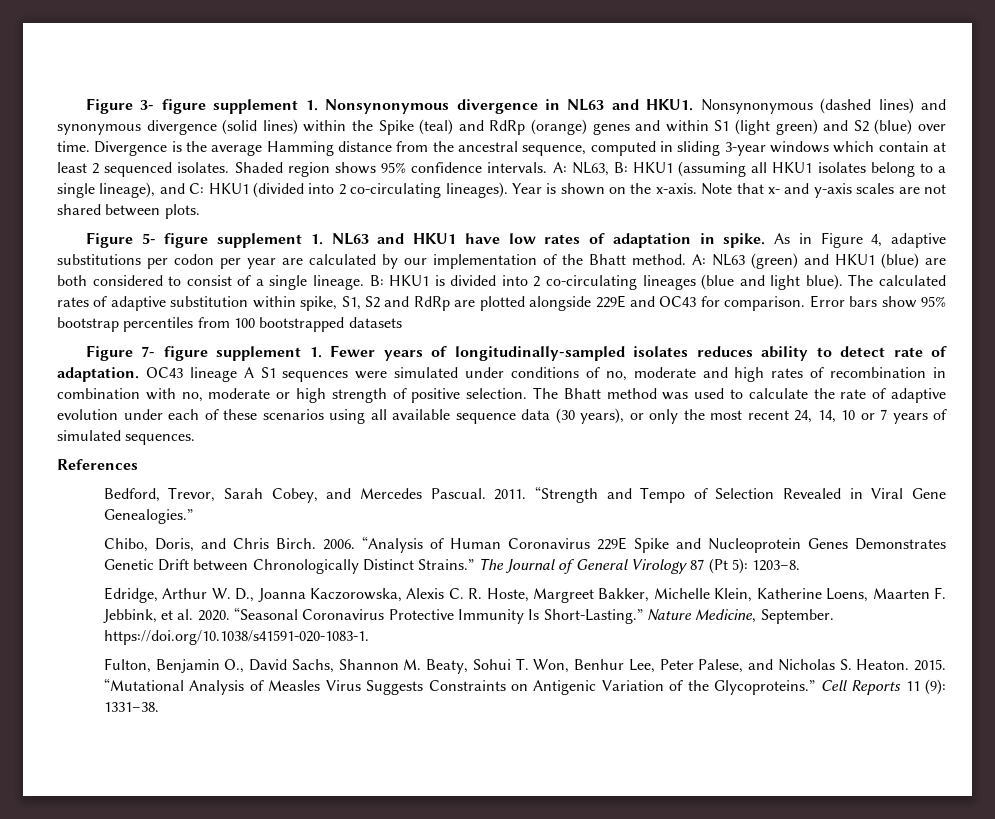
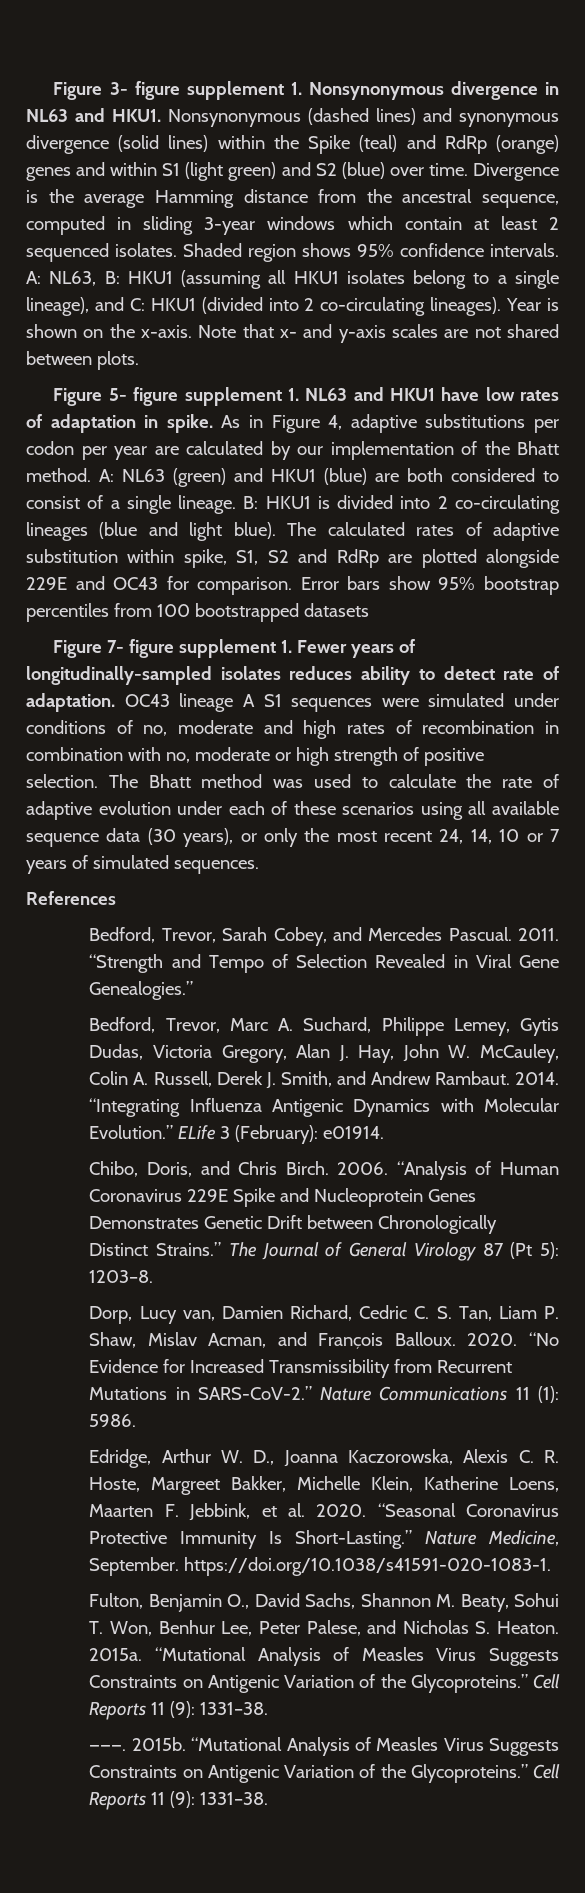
+ Bedford, Trevor, Marc A. Suchard, Philippe Lemey, Gytis Dudas, Victoria Gregory, Alan J. Hay, John W. McCauley, Colin A. Russell, Derek J. Smith, and Andrew Rambaut. 2014. “Integrating Influenza Antigenic Dynamics with Molecular Evolution.” ELife 3 (February): e01914.
+ Dorp, Lucy van, Damien Richard, Cedric C. S. Tan, Liam P. Shaw, Mislav Acman, and François Balloux. 2020. “No Evidence for Increased Transmissibility from Recurrent Mutations in SARS-CoV-2.” Nature Communications 11 (1): 5986.
- 2015.
+ 2015a.
+ ———. 2015b. “Mutational Analysis of Measles Virus Suggests Constraints on Antigenic Variation of the Glycoproteins.” Cell Reports 11 (9): 1331–38.

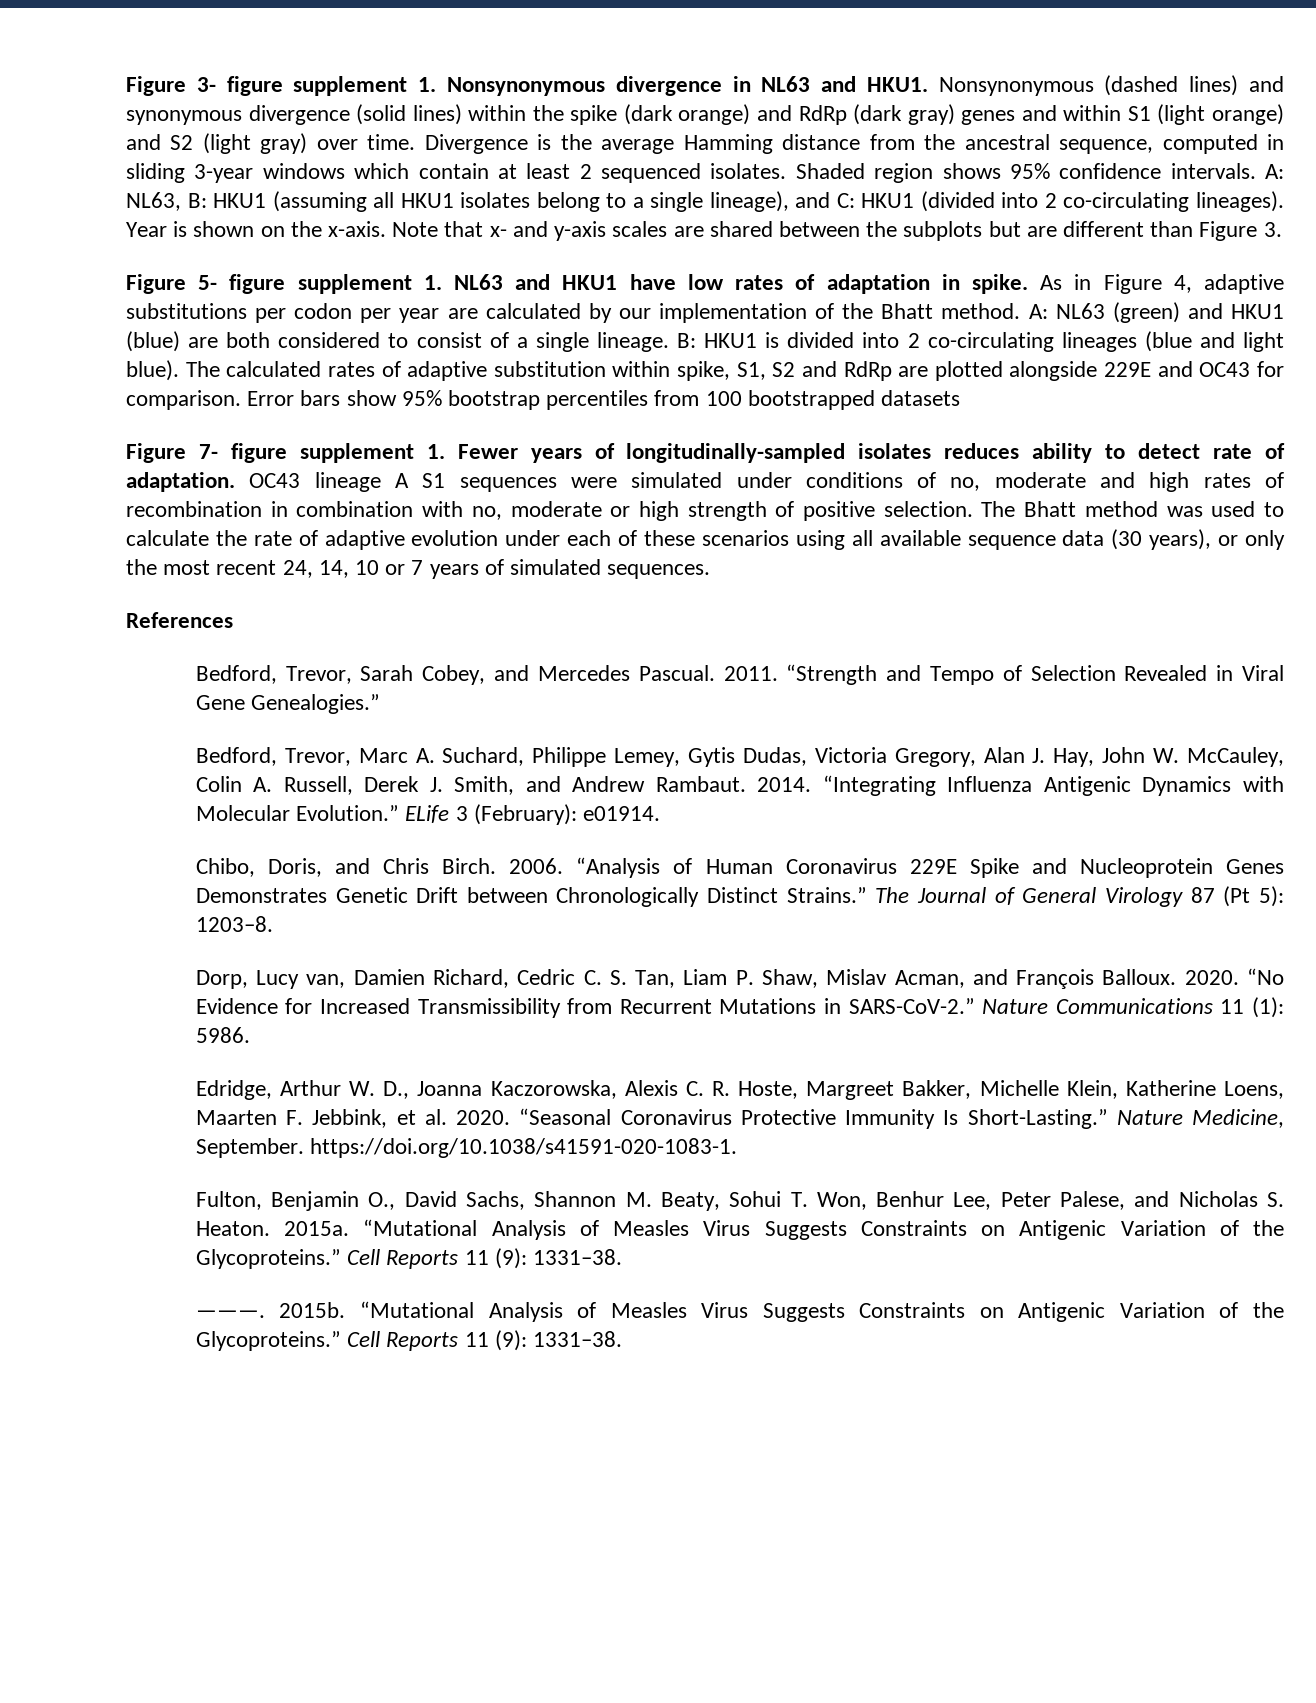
- Nonsynonymous (dashed lines) and synonymous divergence (solid lines) within the Spike (teal) and RdRp (orange) genes and within S1 (light green) and S2 (blue) over time.
+ Nonsynonymous (dashed lines) and synonymous divergence (solid lines) within the spike (dark orange) and RdRp (dark gray) genes and within S1 (light orange) and S2 (light gray) over time.
- Note that x- and y-axis scales are not shared between plots.
+ Note that x- and y-axis scales are shared between the subplots but are different than Figure 3.

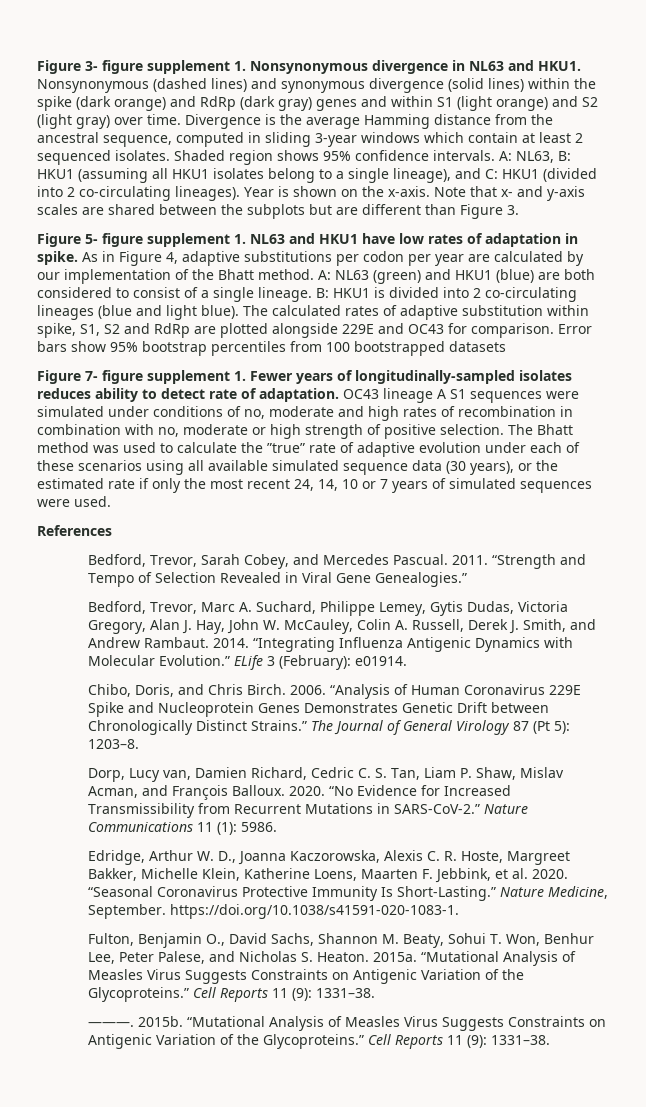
- The Bhatt method was used to calculate the rate of adaptive evolution under each of these scenarios using all available sequence data (30 years), or only the most recent 24, 14, 10 or 7 years of simulated sequences.
+ The Bhatt method was used to calculate the ”true” rate of adaptive evolution under each of these scenarios using all available simulated sequence data (30 years), or the estimated rate if only the most recent 24, 14, 10 or 7 years of simulated sequences were used.

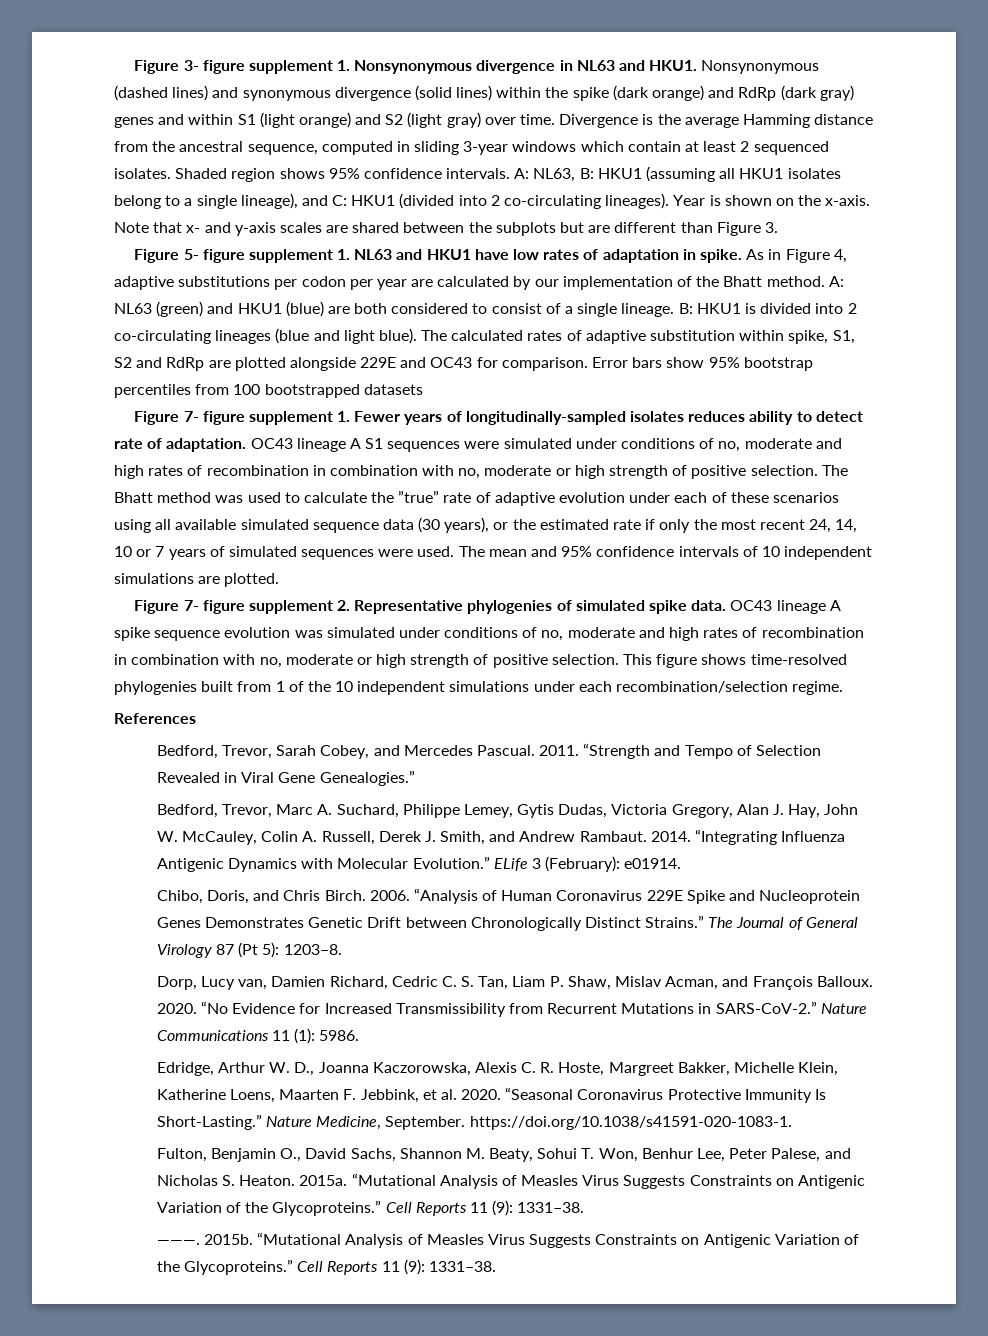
+ The mean and 95% confidence intervals of 10 independent simulations are plotted.
+ Figure 7- figure supplement 2. Representative phylogenies of simulated spike data. OC43 lineage A spike sequence evolution was simulated under conditions of no, moderate and high rates of recombination in combination with no, moderate or high strength of positive selection. This figure shows time-resolved phylogenies built from 1 of the 10 independent simulations under each recombination/selection regime.

